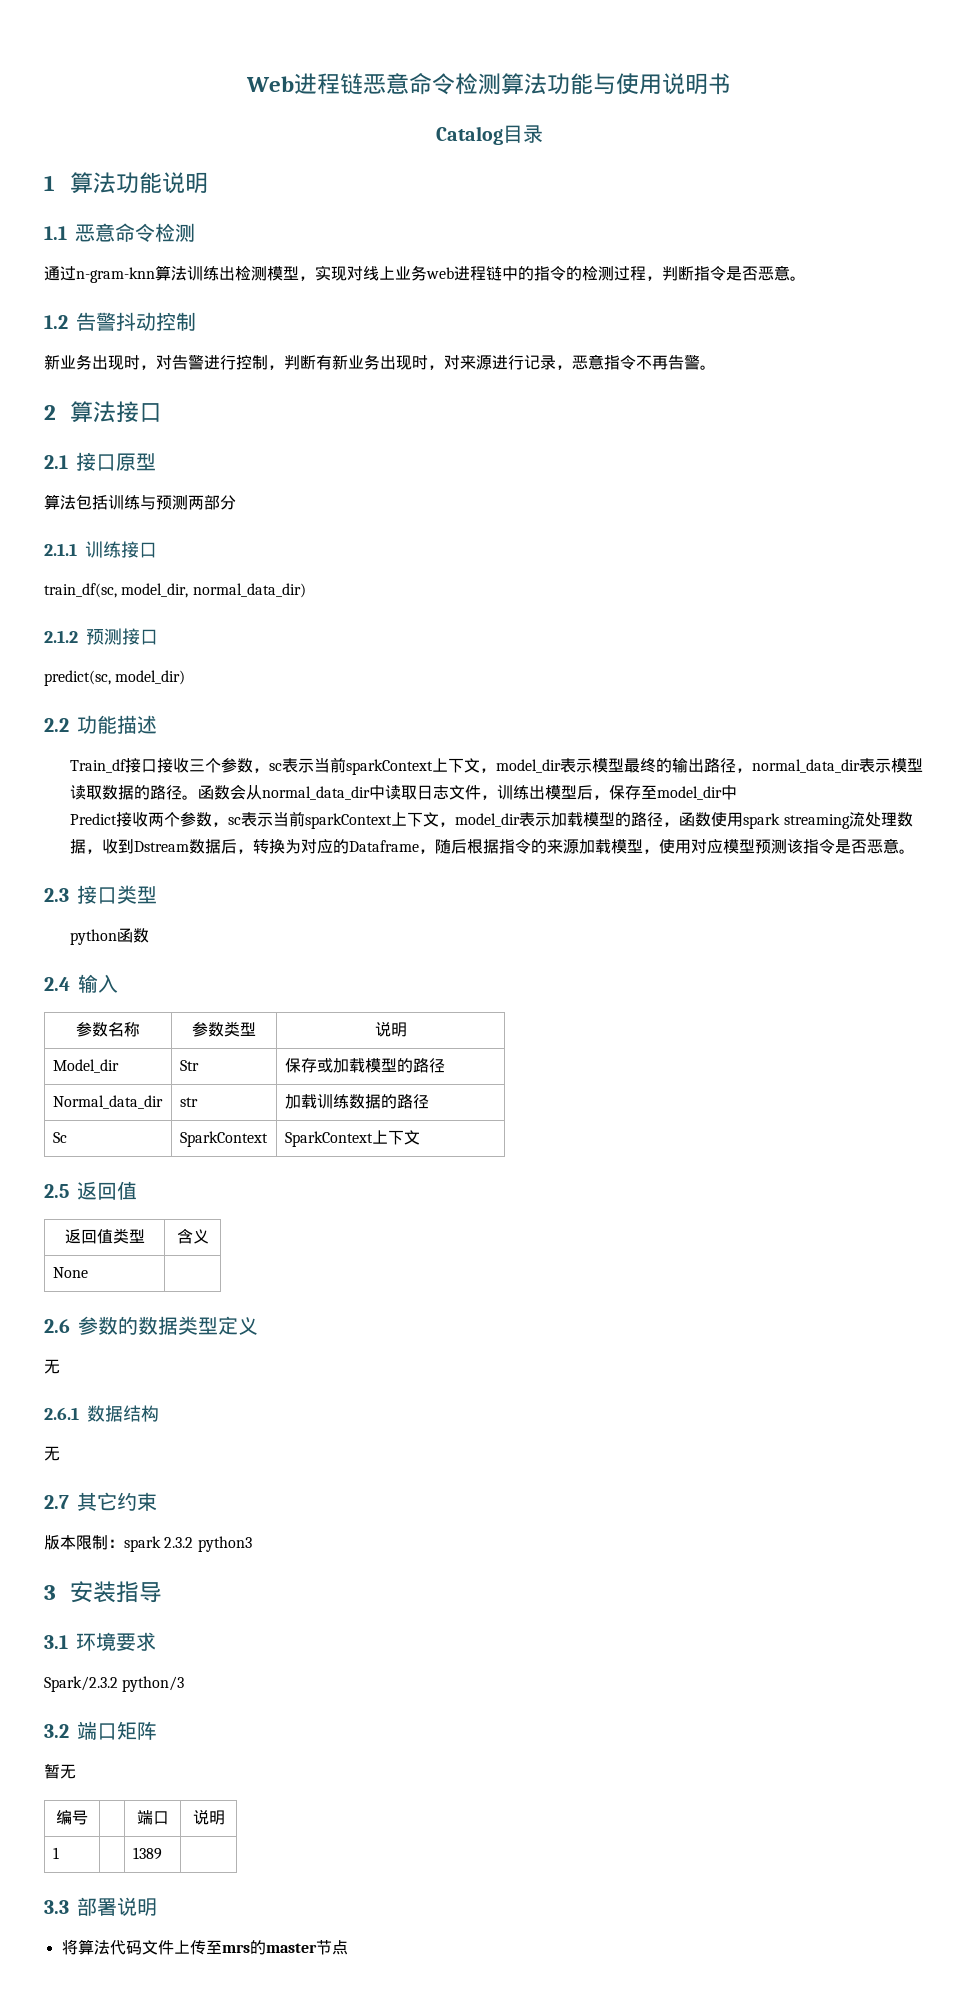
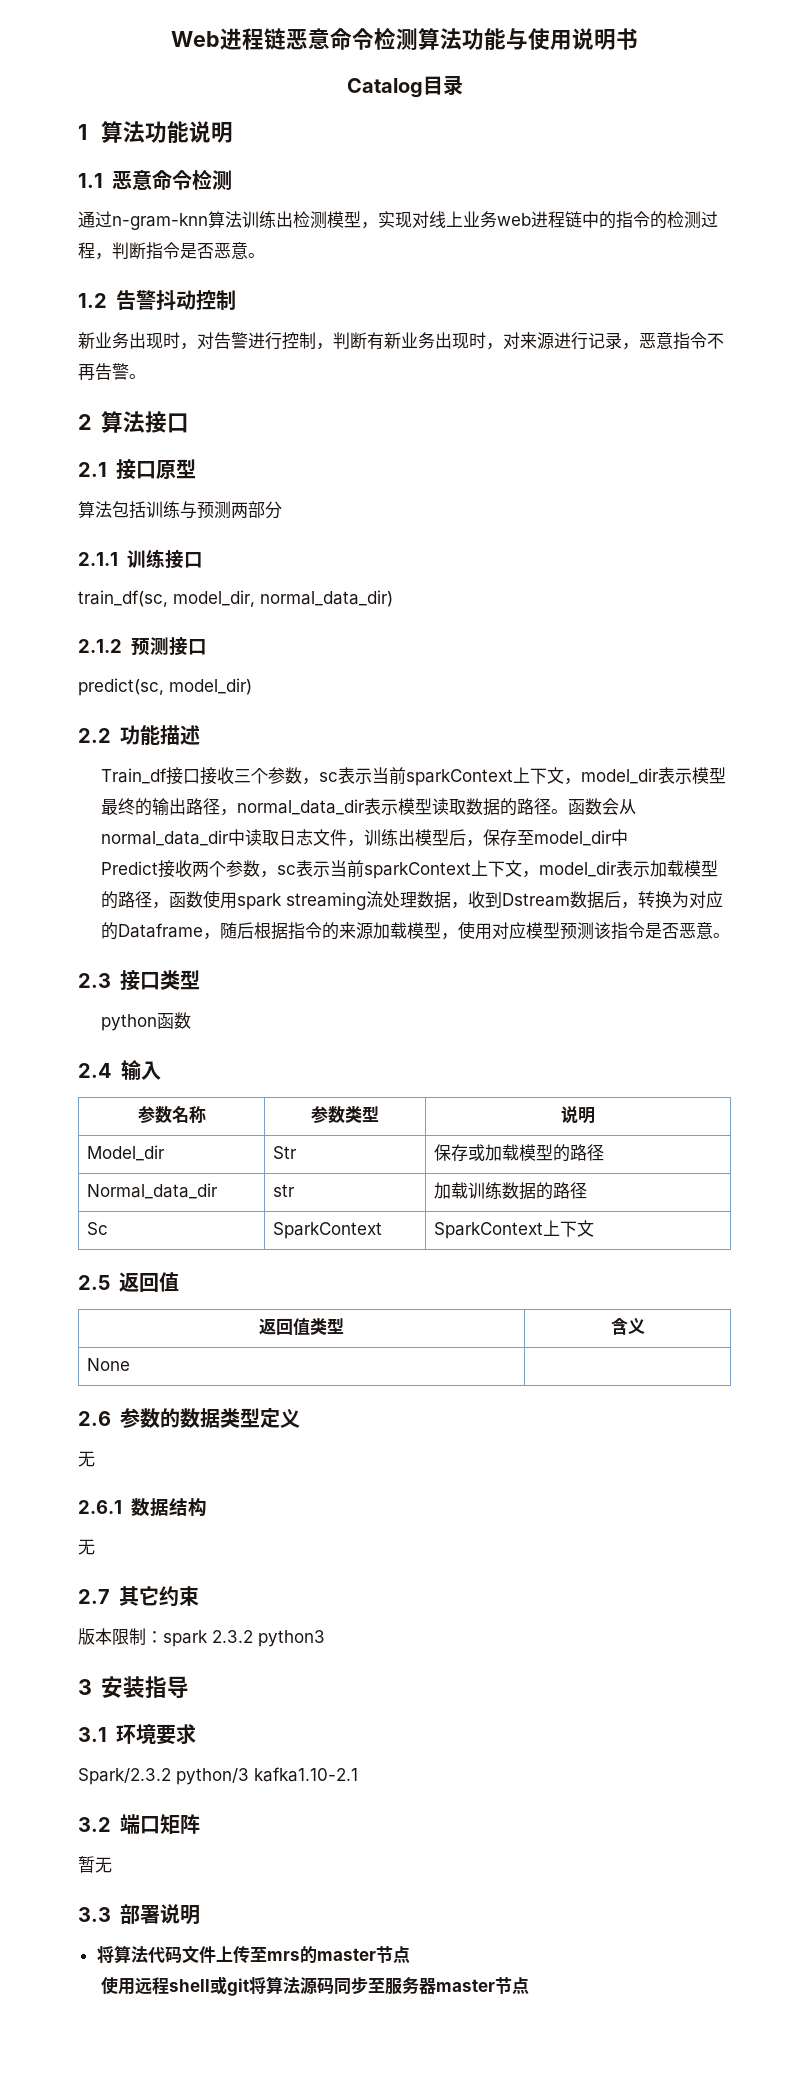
- Spark/2.3.2 python/3
+ Spark/2.3.2 python/3 kafka1.10-2.1
- 编号 | | 端口 | 说明
- 1 | | 1389 |
+ 使用远程shell或git将算法源码同步至服务器master节点

